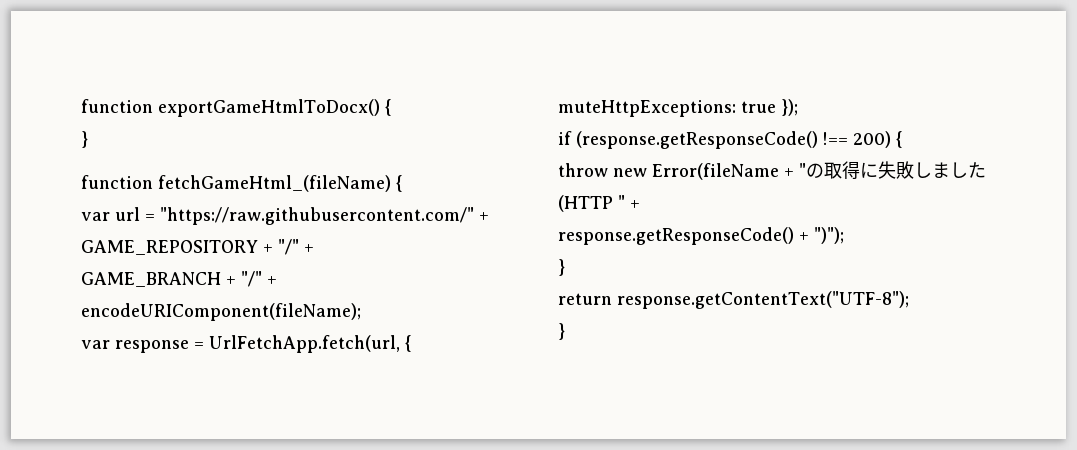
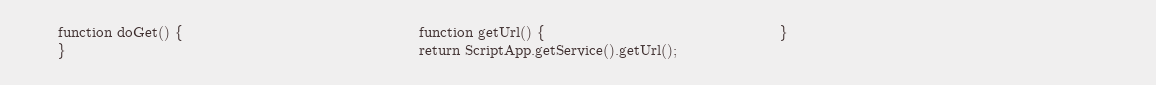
- function exportGameHtmlToDocx() {
+ function doGet() {
- function fetchGameHtml_(fileName) {
- var url = "https://raw.githubusercontent.com/" + GAME_REPOSITORY + "/" +
- GAME_BRANCH + "/" + encodeURIComponent(fileName);
- var response = UrlFetchApp.fetch(url, { muteHttpExceptions: true });
- if (response.getResponseCode() !== 200) {
- throw new Error(fileName + "の取得に失敗しました(HTTP " +
- response.getResponseCode() + ")");
- }
- return response.getContentText("UTF-8");
+ function getUrl() {
+ return ScriptApp.getService().getUrl();

